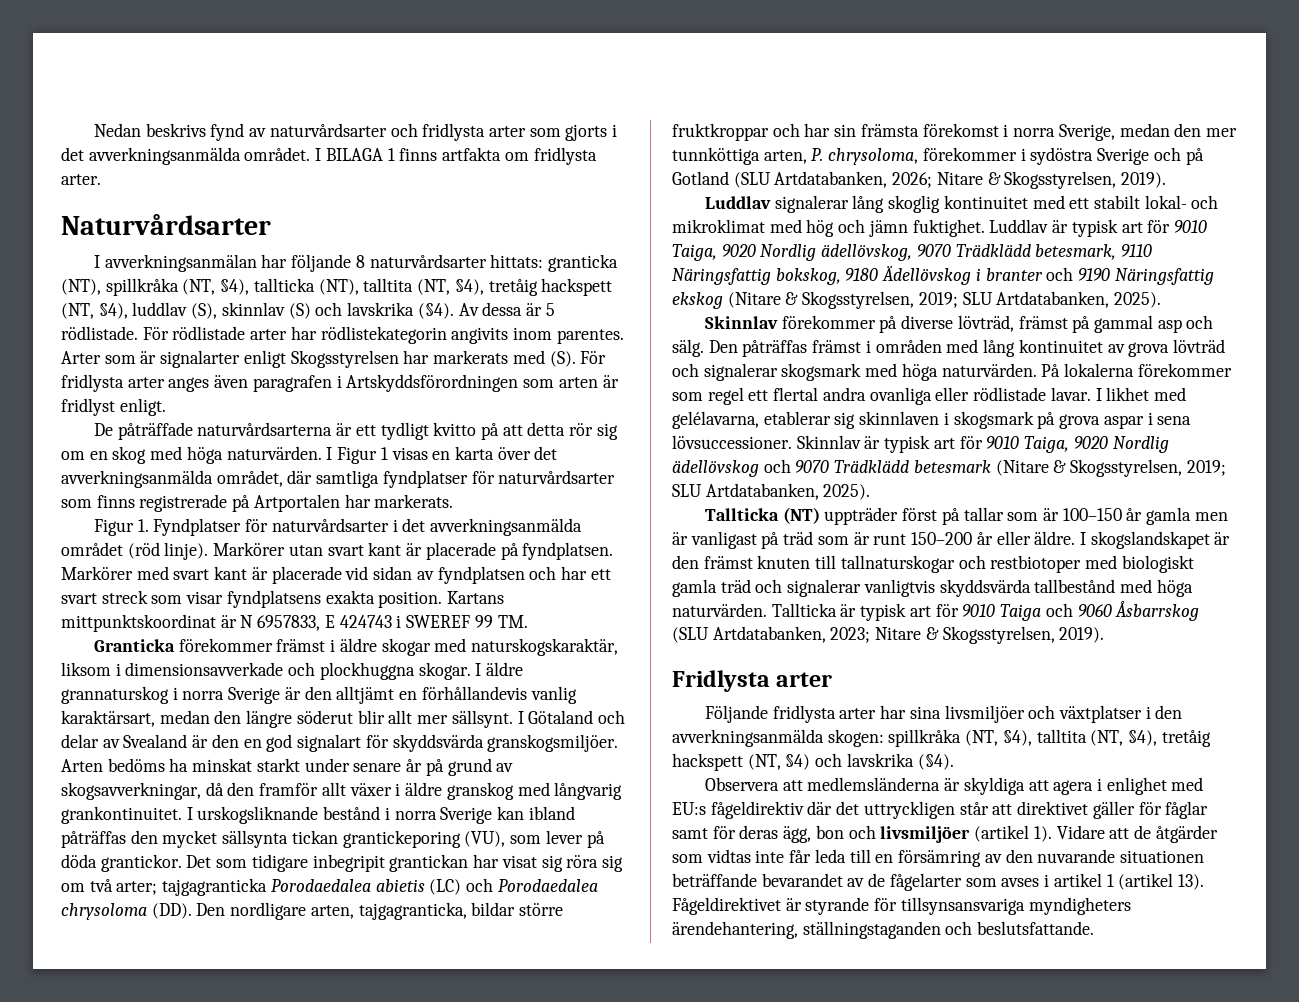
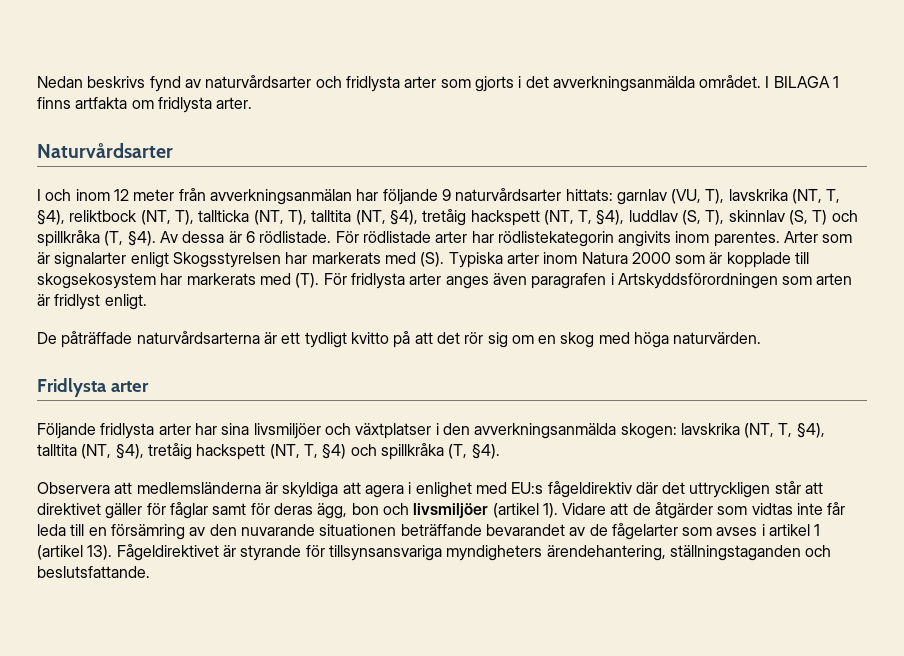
- I avverkningsanmälan har följande 8 naturvårdsarter hittats: granticka (NT), spillkråka (NT, §4), tallticka (NT), talltita (NT, §4), tretåig hackspett (NT, §4), luddlav (S), skinnlav (S) och lavskrika (§4).
+ I och inom 12 meter från avverkningsanmälan har följande 9 naturvårdsarter hittats: garnlav (VU, T), lavskrika (NT, T, §4), reliktbock (NT, T), tallticka (NT, T), talltita (NT, §4), tretåig hackspett (NT, T, §4), luddlav (S, T), skinnlav (S, T) och spillkråka (T, §4).
- Av dessa är 5 rödlistade.
+ Av dessa är 6 rödlistade.
- Arter som är signalarter enligt Skogsstyrelsen har markerats med (S). För fridlysta arter anges även paragrafen i Artskyddsförordningen som arten är fridlyst enligt.
+ Arter som är signalarter enligt Skogsstyrelsen har markerats med (S). Typiska arter inom Natura 2000 som är kopplade till skogsekosystem har markerats med (T). För fridlysta arter anges även paragrafen i Artskyddsförordningen som arten är fridlyst enligt.
- De påträffade naturvårdsarterna är ett tydligt kvitto på att detta rör sig om en skog med höga naturvärden. I Figur 1 visas en karta över det avverkningsanmälda området, där samtliga fyndplatser för naturvårdsarter som finns registrerade på Artportalen har markerats.
- Figur 1. Fyndplatser för naturvårdsarter i det avverkningsanmälda området (röd linje). Markörer utan svart kant är placerade på fyndplatsen. Markörer med svart kant är placerade vid sidan av fyndplatsen och har ett svart streck som visar fyndplatsens exakta position. Kartans mittpunktskoordinat är N 6957833, E 424743 i SWEREF 99 TM.
- Granticka förekommer främst i äldre skogar med naturskogskaraktär, liksom i dimensionsavverkade och plockhuggna skogar. I äldre grannaturskog i norra Sverige är den alltjämt en förhållandevis vanlig karaktärsart, medan den längre söderut blir allt mer sällsynt. I Götaland och delar av Svealand är den en god signalart för skyddsvärda granskogsmiljöer. Arten bedöms ha minskat starkt under senare år på grund av skogsavverkningar, då den framför allt växer i äldre granskog med långvarig grankontinuitet. I urskogsliknande bestånd i norra Sverige kan ibland påträffas den mycket sällsynta tickan grantickeporing (VU), som lever på döda grantickor. Det som tidigare inbegripit grantickan har visat sig röra sig om två arter; tajgagranticka Porodaedalea abietis (LC) och Porodaedalea chrysoloma (DD). Den nordligare arten, tajgagranticka, bildar större fruktkroppar och har sin främsta förekomst i norra Sverige, medan den mer tunnköttiga arten, P. chrysoloma, förekommer i sydöstra Sverige och på Gotland (SLU Artdatabanken, 2026; Nitare & Skogsstyrelsen, 2019).
- Luddlav signalerar lång skoglig kontinuitet med ett stabilt lokal- och mikroklimat med hög och jämn fuktighet. Luddlav är typisk art för 9010 Taiga, 9020 Nordlig ädellövskog, 9070 Trädklädd betesmark, 9110 Näringsfattig bokskog, 9180 Ädellövskog i branter och 9190 Näringsfattig ekskog (Nitare & Skogsstyrelsen, 2019; SLU Artdatabanken, 2025).
- Skinnlav förekommer på diverse lövträd, främst på gammal asp och sälg. Den påträffas främst i områden med lång kontinuitet av grova lövträd och signalerar skogsmark med höga naturvärden. På lokalerna förekommer som regel ett flertal andra ovanliga eller rödlistade lavar. I likhet med gelélavarna, etablerar sig skinnlaven i skogsmark på grova aspar i sena lövsuccessioner. Skinnlav är typisk art för 9010 Taiga, 9020 Nordlig ädellövskog och 9070 Trädklädd betesmark (Nitare & Skogsstyrelsen, 2019; SLU Artdatabanken, 2025).
- Tallticka (NT) uppträder först på tallar som är 100–150 år gamla men är vanligast på träd som är runt 150–200 år eller äldre. I skogslandskapet är den främst knuten till tallnaturskogar och restbiotoper med biologiskt gamla träd och signalerar vanligtvis skyddsvärda tallbestånd med höga naturvärden. Tallticka är typisk art för 9010 Taiga och 9060 Åsbarrskog (SLU Artdatabanken, 2023; Nitare & Skogsstyrelsen, 2019).
+ De påträffade naturvårdsarterna är ett tydligt kvitto på att det rör sig om en skog med höga naturvärden.
- Följande fridlysta arter har sina livsmiljöer och växtplatser i den avverkningsanmälda skogen: spillkråka (NT, §4), talltita (NT, §4), tretåig hackspett (NT, §4) och lavskrika (§4).
+ Följande fridlysta arter har sina livsmiljöer och växtplatser i den avverkningsanmälda skogen: lavskrika (NT, T, §4), talltita (NT, §4), tretåig hackspett (NT, T, §4) och spillkråka (T, §4).

